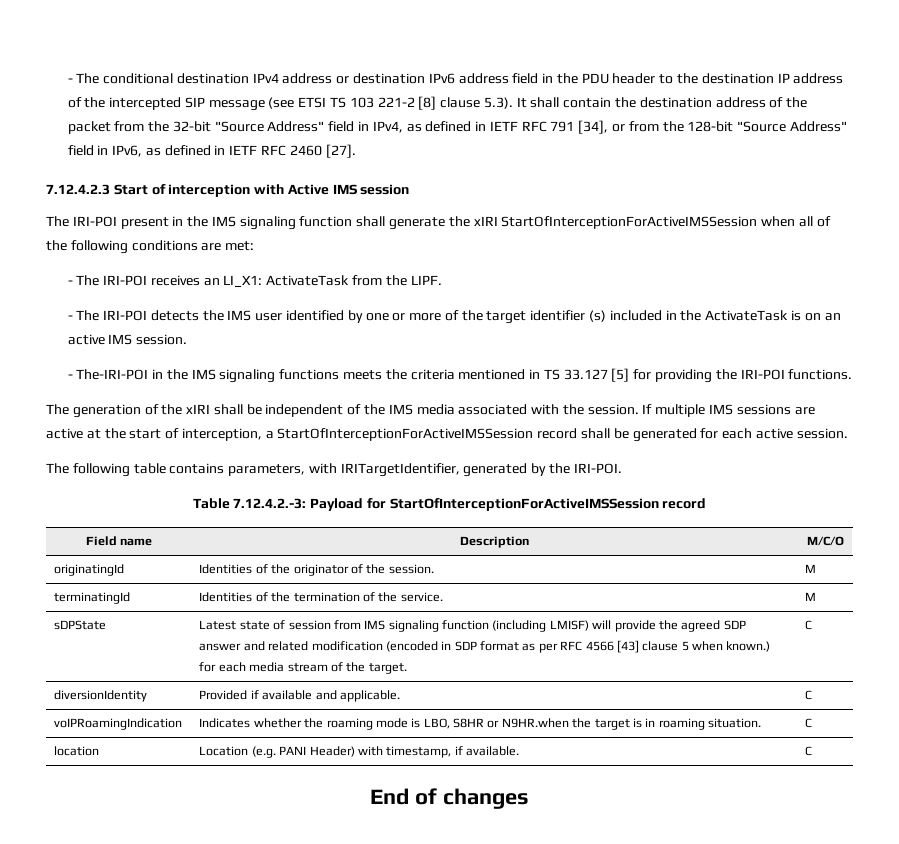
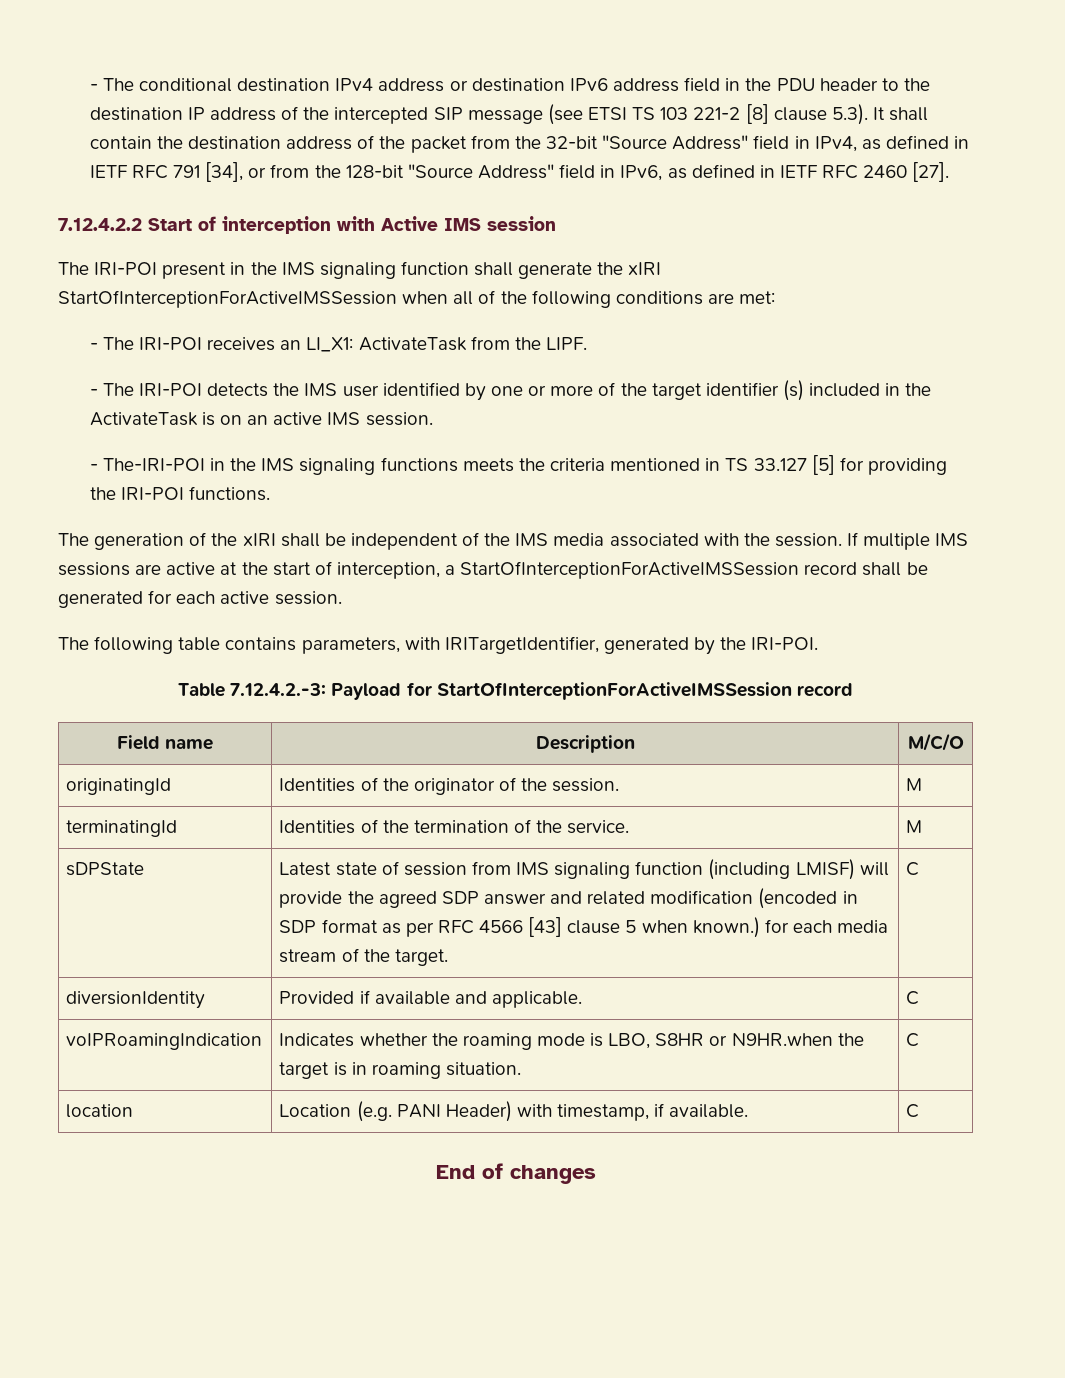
- 7.12.4.2.3 Start of interception with Active IMS session
+ 7.12.4.2.2 Start of interception with Active IMS session

